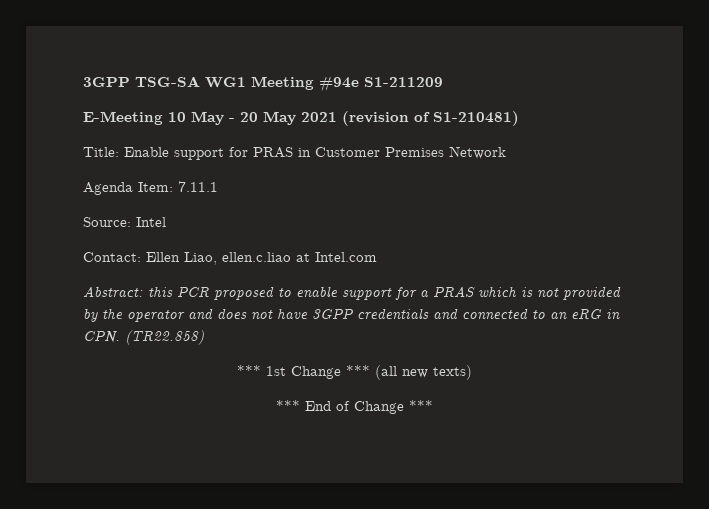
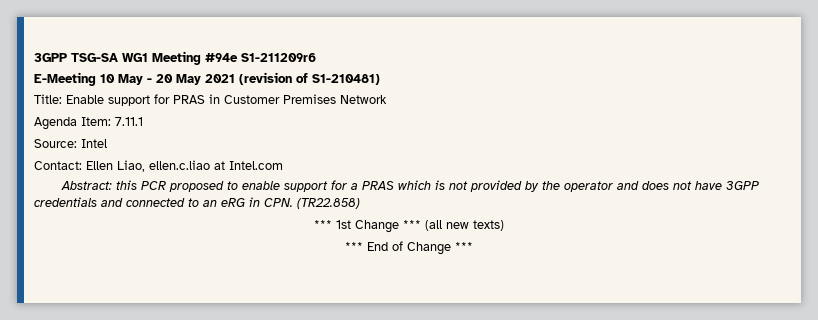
- 3GPP TSG-SA WG1 Meeting #94e S1-211209
+ 3GPP TSG-SA WG1 Meeting #94e S1-211209r6

